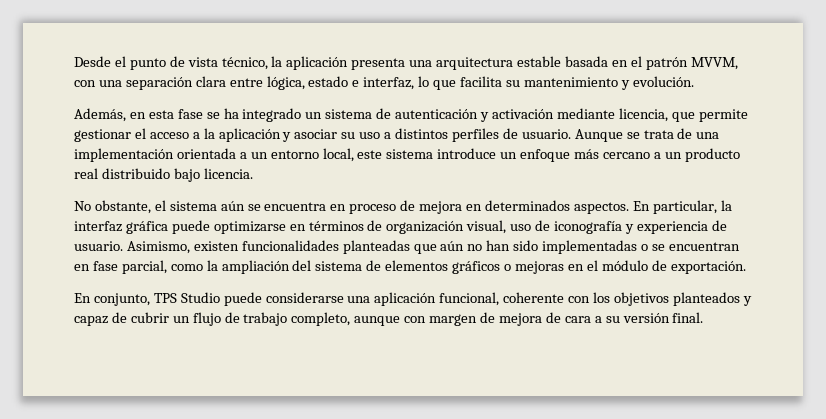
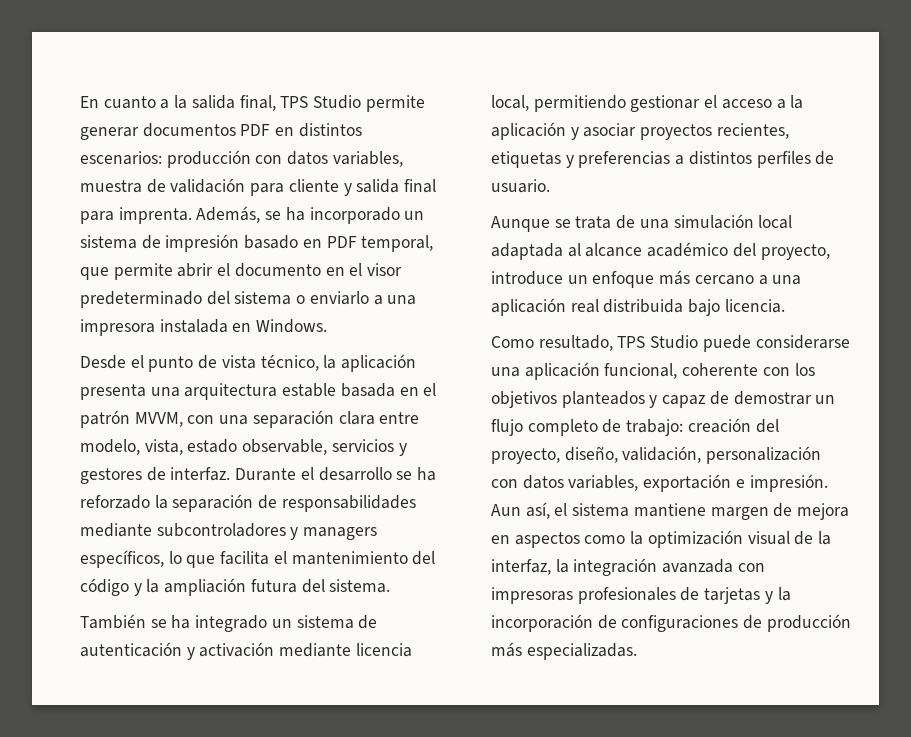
+ En cuanto a la salida final, TPS Studio permite generar documentos PDF en distintos escenarios: producción con datos variables, muestra de validación para cliente y salida final para imprenta. Además, se ha incorporado un sistema de impresión basado en PDF temporal, que permite abrir el documento en el visor predeterminado del sistema o enviarlo a una impresora instalada en Windows.
- Desde el punto de vista técnico, la aplicación presenta una arquitectura estable basada en el patrón MVVM, con una separación clara entre lógica, estado e interfaz, lo que facilita su mantenimiento y evolución.
- Además, en esta fase se ha integrado un sistema de autenticación y activación mediante licencia, que permite gestionar el acceso a la aplicación y asociar su uso a distintos perfiles de usuario. Aunque se trata de una implementación orientada a un entorno local, este sistema introduce un enfoque más cercano a un producto real distribuido bajo licencia.
- No obstante, el sistema aún se encuentra en proceso de mejora en determinados aspectos. En particular, la interfaz gráfica puede optimizarse en términos de organización visual, uso de iconografía y experiencia de usuario. Asimismo, existen funcionalidades planteadas que aún no han sido implementadas o se encuentran en fase parcial, como la ampliación del sistema de elementos gráficos o mejoras en el módulo de exportación.
- En conjunto, TPS Studio puede considerarse una aplicación funcional, coherente con los objetivos planteados y capaz de cubrir un flujo de trabajo completo, aunque con margen de mejora de cara a su versión final.
+ Desde el punto de vista técnico, la aplicación presenta una arquitectura estable basada en el patrón MVVM, con una separación clara entre modelo, vista, estado observable, servicios y gestores de interfaz. Durante el desarrollo se ha reforzado la separación de responsabilidades mediante subcontroladores y managers específicos, lo que facilita el mantenimiento del código y la ampliación futura del sistema.
+ También se ha integrado un sistema de autenticación y activación mediante licencia local, permitiendo gestionar el acceso a la aplicación y asociar proyectos recientes, etiquetas y preferencias a distintos perfiles de usuario.
+ Aunque se trata de una simulación local adaptada al alcance académico del proyecto, introduce un enfoque más cercano a una aplicación real distribuida bajo licencia.
+ Como resultado, TPS Studio puede considerarse una aplicación funcional, coherente con los objetivos planteados y capaz de demostrar un flujo completo de trabajo: creación del proyecto, diseño, validación, personalización con datos variables, exportación e impresión. Aun así, el sistema mantiene margen de mejora en aspectos como la optimización visual de la interfaz, la integración avanzada con impresoras profesionales de tarjetas y la incorporación de configuraciones de producción más especializadas.

